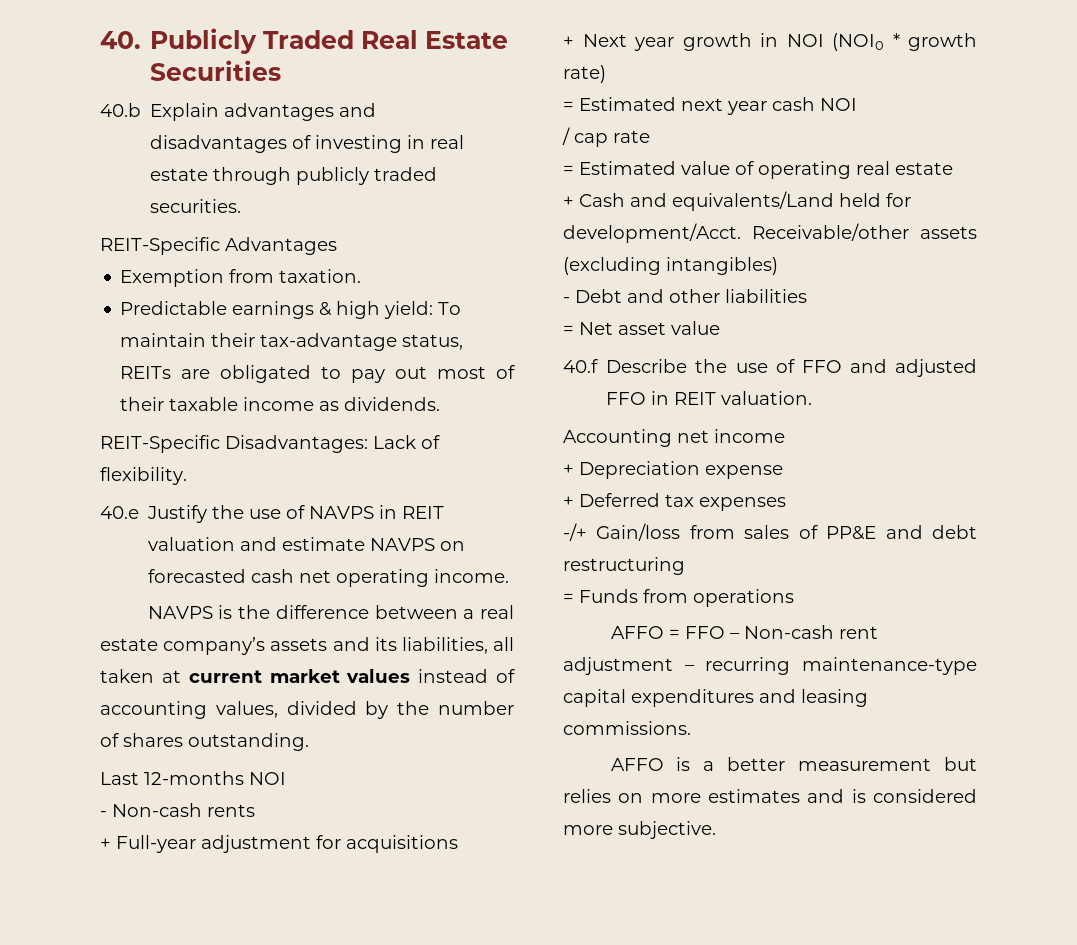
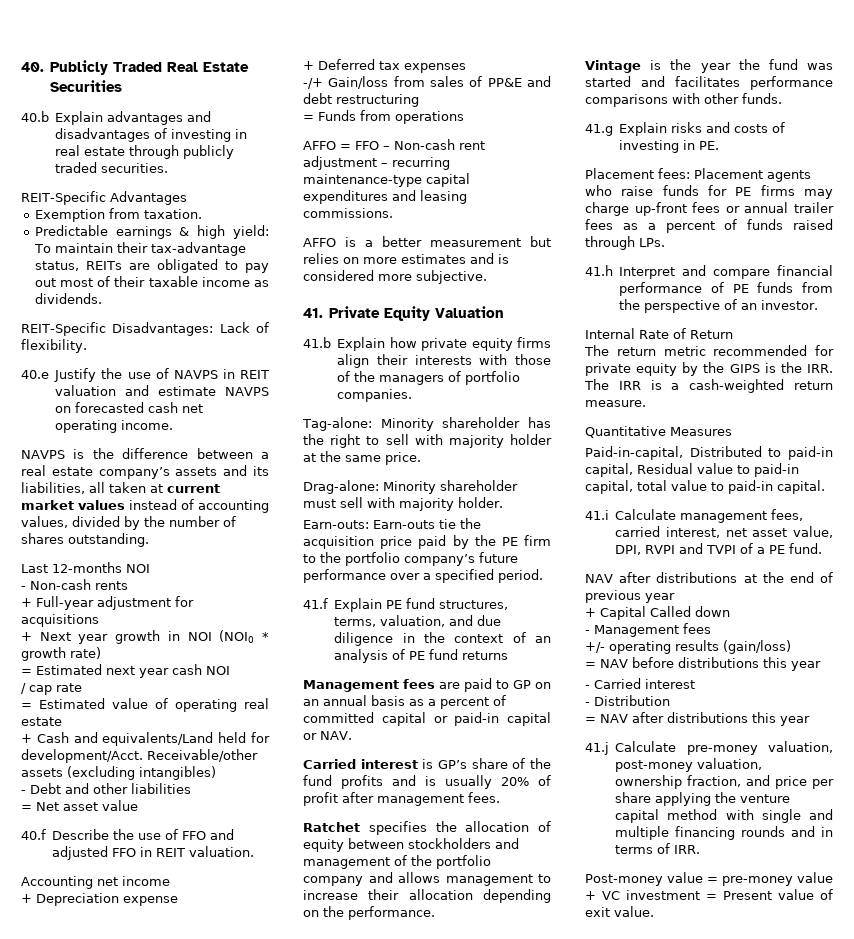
+ 41. Private Equity Valuation
+ 41.b Explain how private equity firms align their interests with those of the managers of portfolio companies.
+ Tag-alone: Minority shareholder has the right to sell with majority holder at the same price.
+ Drag-alone: Minority shareholder must sell with majority holder.
+ Earn-outs: Earn-outs tie the acquisition price paid by the PE firm to the portfolio company’s future performance over a specified period.
+ 41.f Explain PE fund structures, terms, valuation, and due diligence in the context of an analysis of PE fund returns
+ Management fees are paid to GP on an annual basis as a percent of committed capital or paid-in capital or NAV.
+ Carried interest is GP’s share of the fund profits and is usually 20% of profit after management fees.
+ Ratchet specifies the allocation of equity between stockholders and management of the portfolio company and allows management to increase their allocation depending on the performance.
+ Vintage is the year the fund was started and facilitates performance comparisons with other funds.
+ 41.g Explain risks and costs of investing in PE.
+ Placement fees: Placement agents who raise funds for PE firms may charge up-front fees or annual trailer fees as a percent of funds raised through LPs.
+ 41.h Interpret and compare financial performance of PE funds from the perspective of an investor.
+ Internal Rate of Return
+ The return metric recommended for private equity by the GIPS is the IRR. The IRR is a cash-weighted return measure.
+ Quantitative Measures
+ Paid-in-capital, Distributed to paid-in capital, Residual value to paid-in capital, total value to paid-in capital.
+ 41.i Calculate management fees, carried interest, net asset value, DPI, RVPI and TVPI of a PE fund.
+ NAV after distributions at the end of previous year
+ + Capital Called down
+ - Management fees
+ +/- operating results (gain/loss)
+ = NAV before distributions this year
+ - Carried interest
+ - Distribution
+ = NAV after distributions this year
+ 41.j Calculate pre-money valuation, post-money valuation, ownership fraction, and price per share applying the venture capital method with single and multiple financing rounds and in terms of IRR.
+ Post-money value = pre-money value + VC investment = Present value of exit value.

